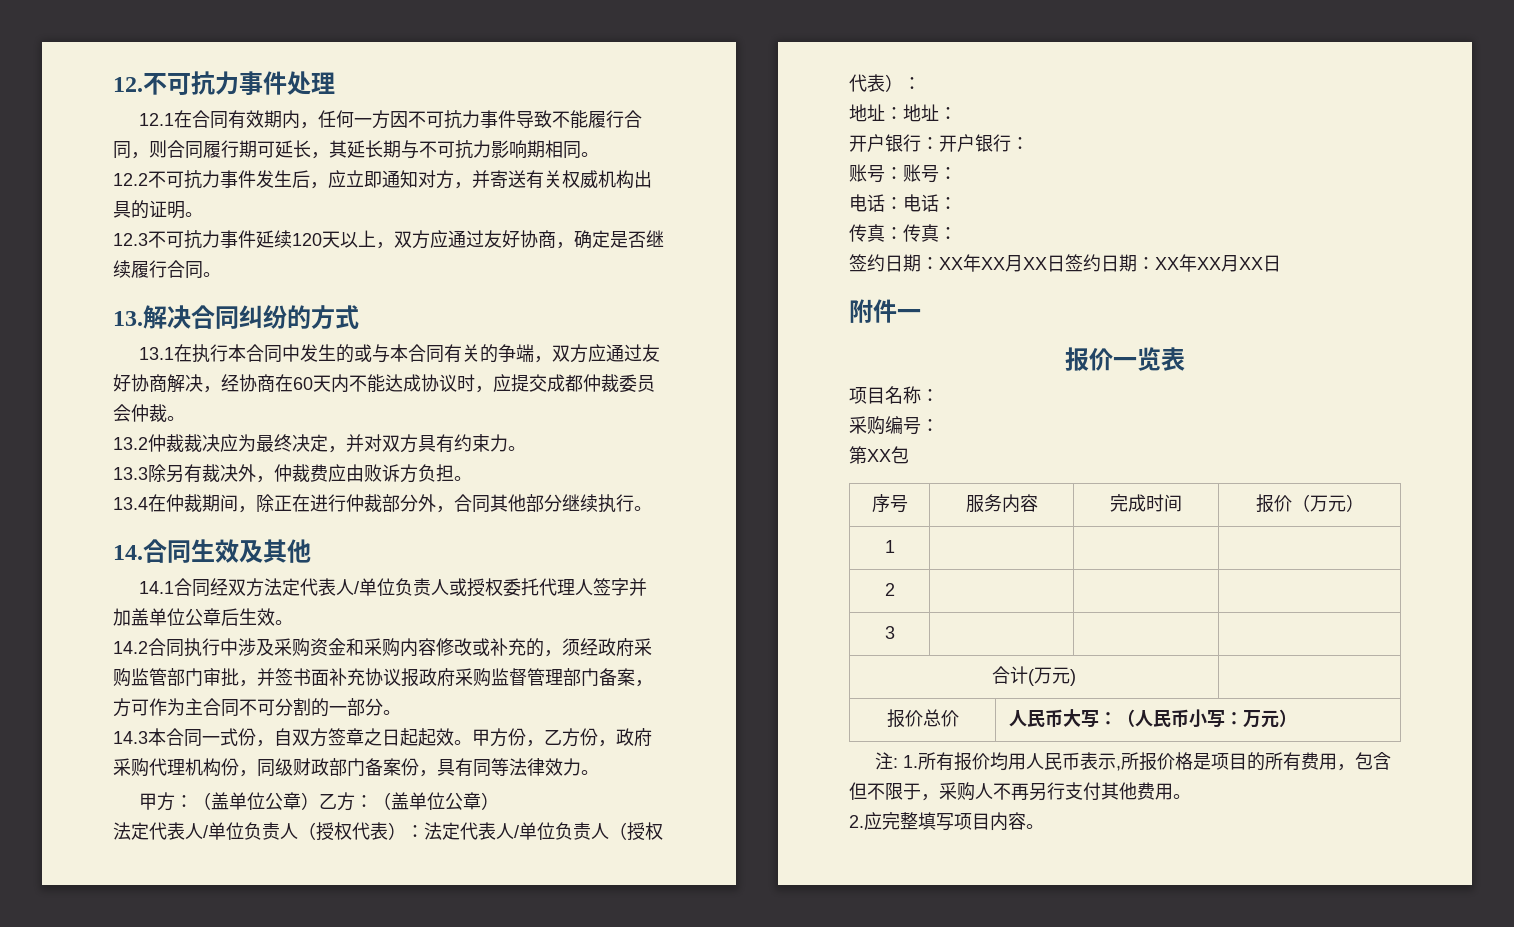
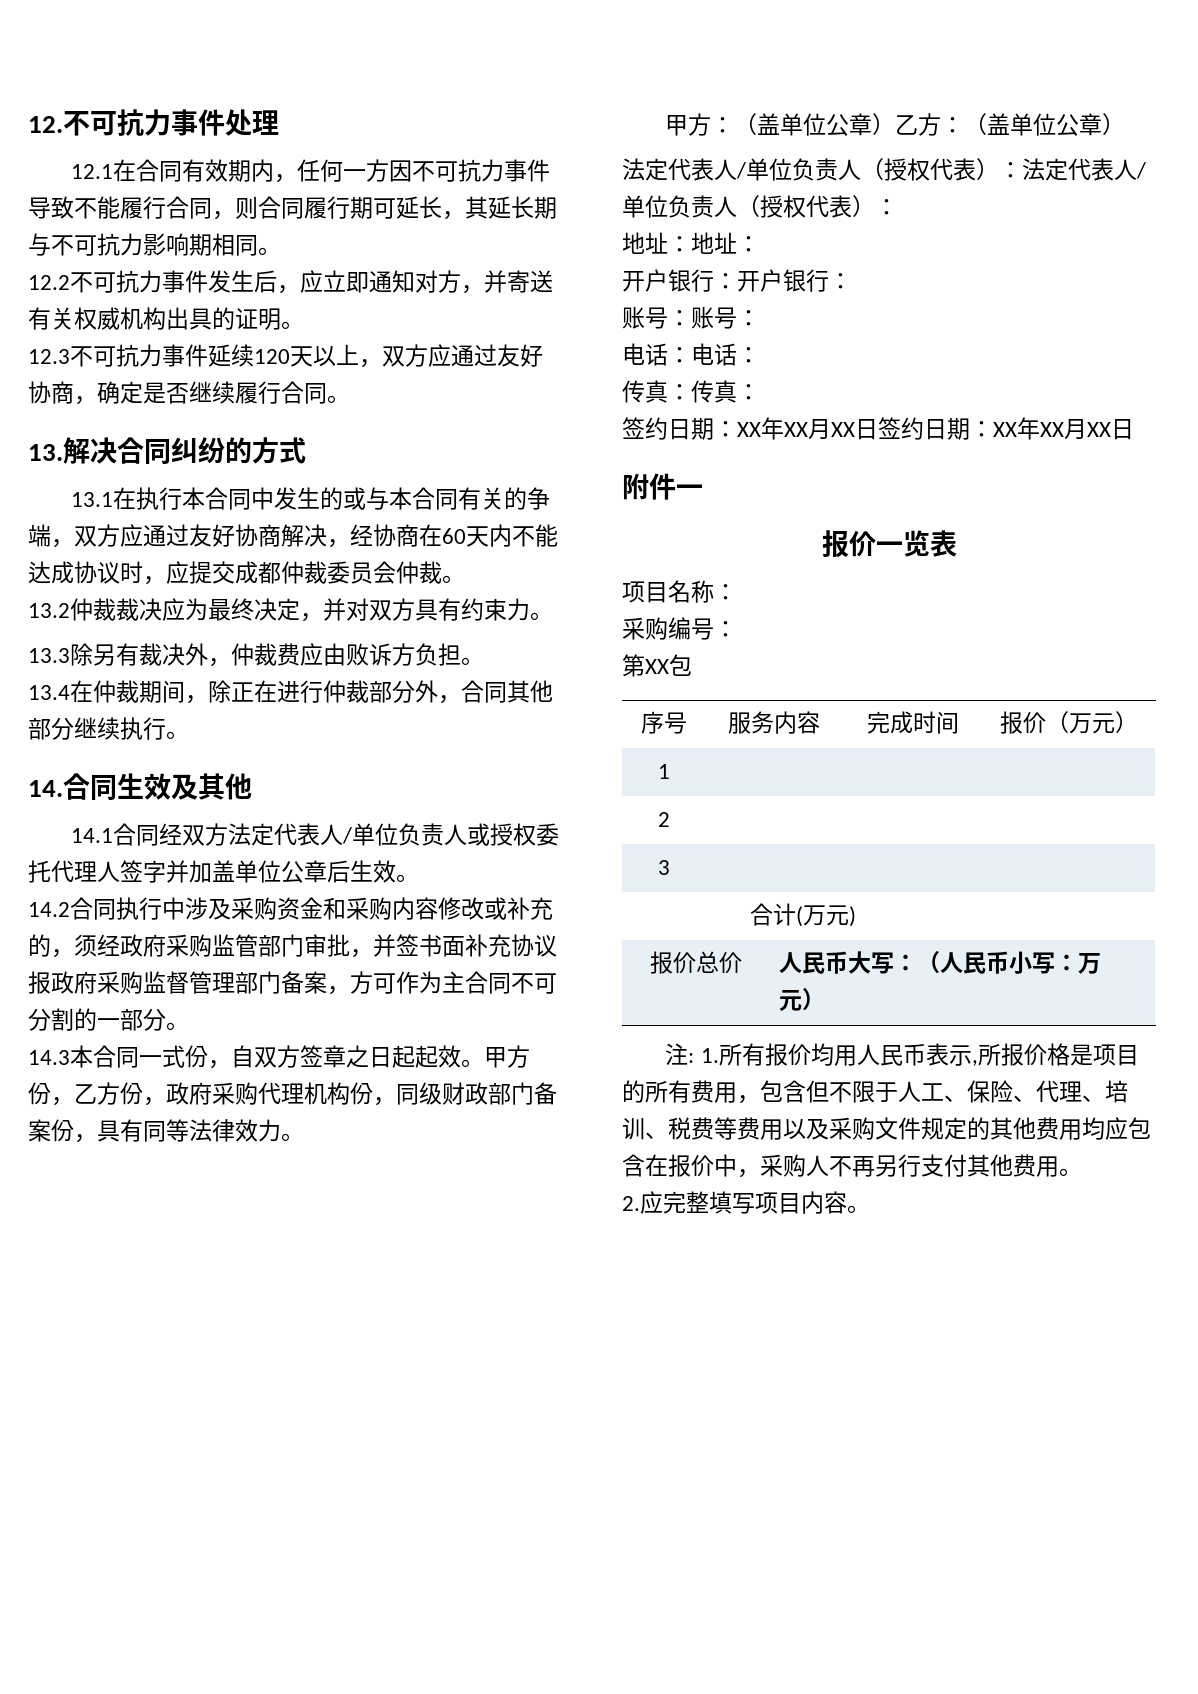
- 注: 1.所有报价均用人民币表示,所报价格是项目的所有费用，包含但不限于，采购人不再另行支付其他费用。
+ 注: 1.所有报价均用人民币表示,所报价格是项目的所有费用，包含但不限于人工、保险、代理、培训、税费等费用以及采购文件规定的其他费用均应包含在报价中，采购人不再另行支付其他费用。

